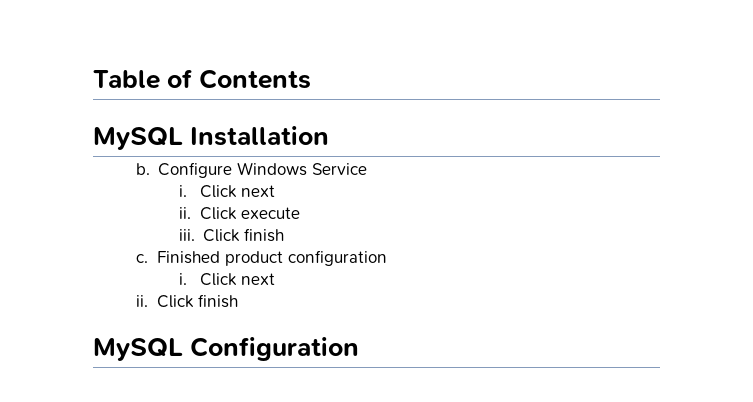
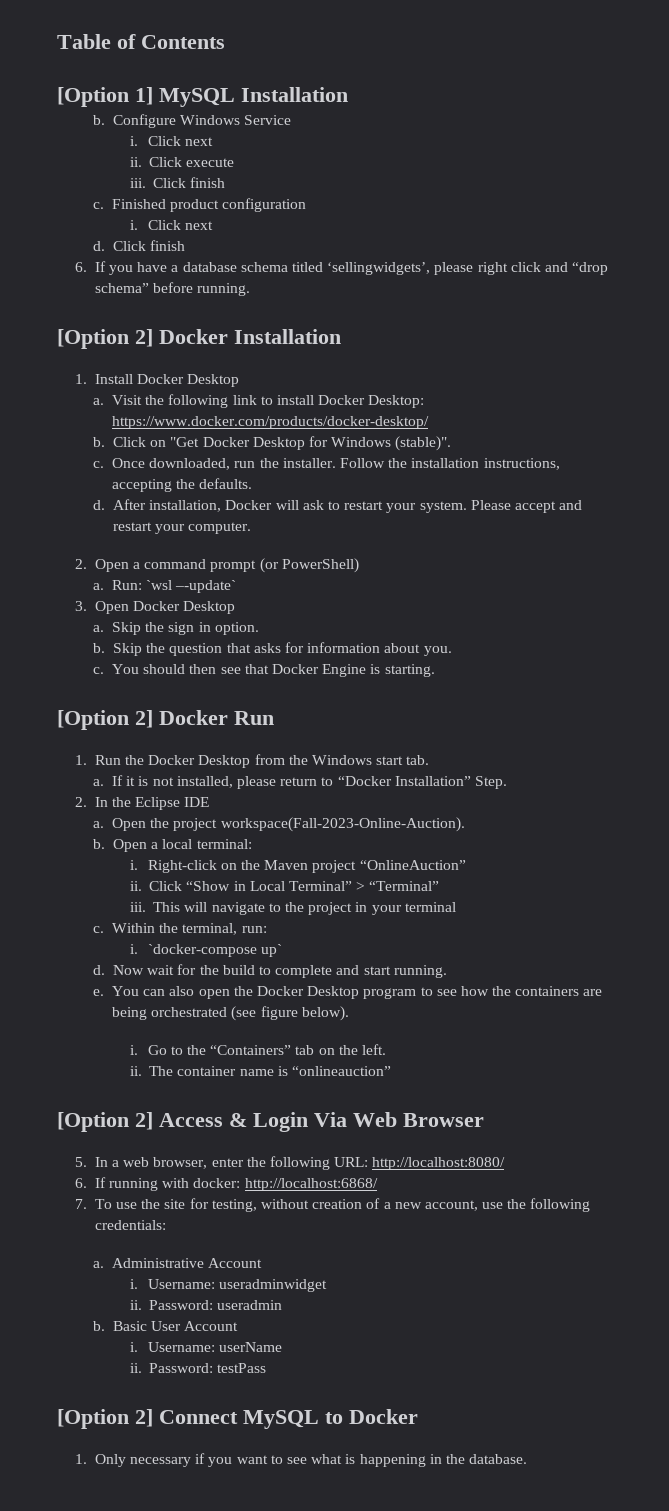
- MySQL Installation
+ [Option 1] MySQL Installation
- ii. Click finish
- MySQL Configuration
+ d. Click finish
+ 6. If you have a database schema titled ‘sellingwidgets’, please right click and “drop schema” before running.
+ [Option 2] Docker Installation
+ 1. Install Docker Desktop
+ a. Visit the following link to install Docker Desktop: https://www.docker.com/products/docker-desktop/
+ b. Click on "Get Docker Desktop for Windows (stable)".
+ c. Once downloaded, run the installer. Follow the installation instructions, accepting the defaults.
+ d. After installation, Docker will ask to restart your system. Please accept and restart your computer.
+ 2. Open a command prompt (or PowerShell)
+ a. Run: `wsl –-update`
+ 3. Open Docker Desktop
+ a. Skip the sign in option.
+ b. Skip the question that asks for information about you.
+ c. You should then see that Docker Engine is starting.
+ [Option 2] Docker Run
+ 1. Run the Docker Desktop from the Windows start tab.
+ a. If it is not installed, please return to “Docker Installation” Step.
+ 2. In the Eclipse IDE
+ a. Open the project workspace(Fall-2023-Online-Auction).
+ b. Open a local terminal:
+ i. Right-click on the Maven project “OnlineAuction”
+ ii. Click “Show in Local Terminal” > “Terminal”
+ iii. This will navigate to the project in your terminal
+ c. Within the terminal, run:
+ i. `docker-compose up`
+ d. Now wait for the build to complete and start running.
+ e. You can also open the Docker Desktop program to see how the containers are being orchestrated (see figure below).
+ i. Go to the “Containers” tab on the left.
+ ii. The container name is “onlineauction”
+ [Option 2] Access & Login Via Web Browser
+ 5. In a web browser, enter the following URL: http://localhost:8080/
+ 6. If running with docker: http://localhost:6868/
+ 7. To use the site for testing, without creation of a new account, use the following credentials:
+ a. Administrative Account
+ i. Username: useradminwidget
+ ii. Password: useradmin
+ b. Basic User Account
+ i. Username: userName
+ ii. Password: testPass
+ [Option 2] Connect MySQL to Docker
+ 1. Only necessary if you want to see what is happening in the database.

